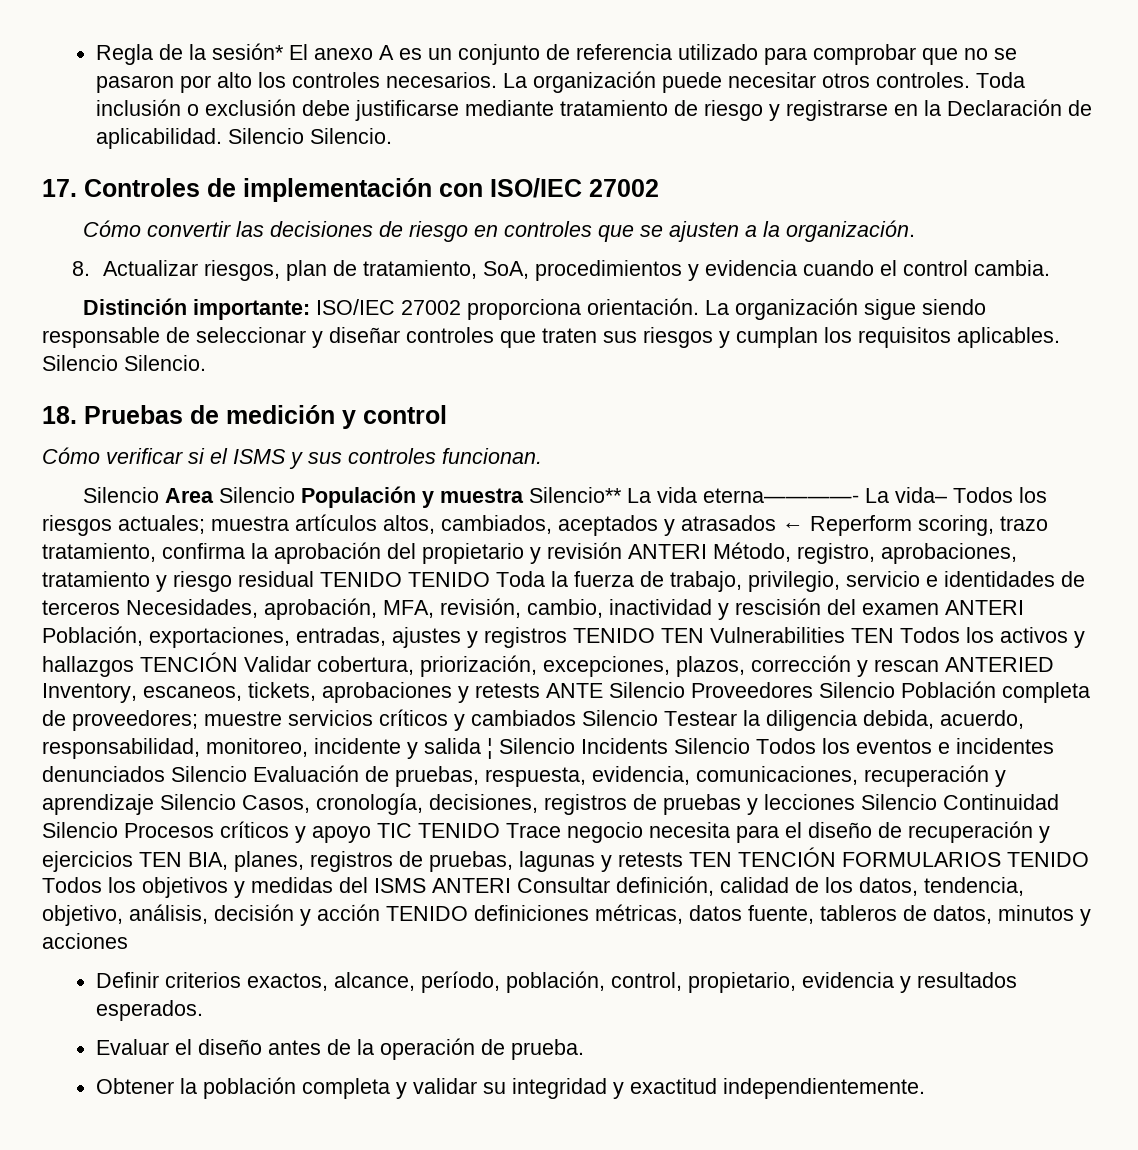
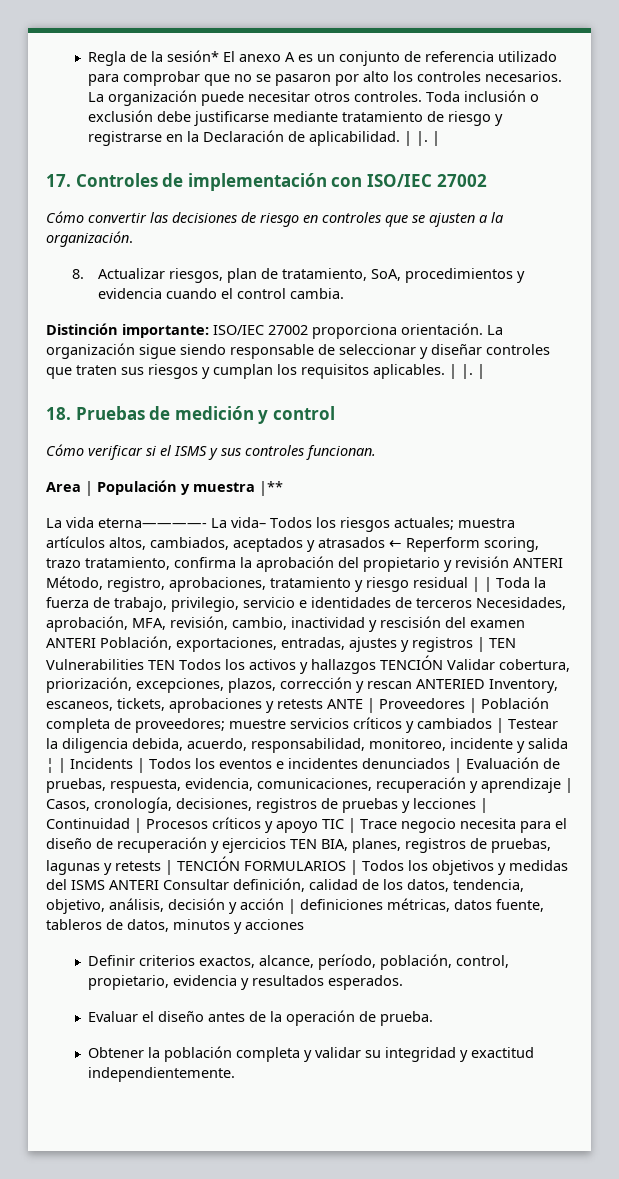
- Toda inclusión o exclusión debe justificarse mediante tratamiento de riesgo y registrarse en la Declaración de aplicabilidad. Silencio Silencio.
+ Toda inclusión o exclusión debe justificarse mediante tratamiento de riesgo y registrarse en la Declaración de aplicabilidad. | |. |
- La organización sigue siendo responsable de seleccionar y diseñar controles que traten sus riesgos y cumplan los requisitos aplicables. Silencio Silencio.
+ La organización sigue siendo responsable de seleccionar y diseñar controles que traten sus riesgos y cumplan los requisitos aplicables. | |. |
- Silencio Area Silencio Populación y muestra Silencio** La vida eterna————- La vida– Todos los riesgos actuales;
+ Area | Populación y muestra |**
+ La vida eterna————- La vida– Todos los riesgos actuales;
- muestra artículos altos, cambiados, aceptados y atrasados ← Reperform scoring, trazo tratamiento, confirma la aprobación del propietario y revisión ANTERI Método, registro, aprobaciones, tratamiento y riesgo residual TENIDO TENIDO Toda la fuerza de trabajo, privilegio, servicio e identidades de terceros Necesidades, aprobación, MFA, revisión, cambio, inactividad y rescisión del examen ANTERI Población, exportaciones, entradas, ajustes y registros TENIDO TEN Vulnerabilities TEN Todos los activos y hallazgos TENCIÓN Validar cobertura, priorización, excepciones, plazos, corrección y rescan ANTERIED Inventory, escaneos, tickets, aprobaciones y retests ANTE Silencio Proveedores Silencio Población completa de proveedores;
+ muestra artículos altos, cambiados, aceptados y atrasados ← Reperform scoring, trazo tratamiento, confirma la aprobación del propietario y revisión ANTERI Método, registro, aprobaciones, tratamiento y riesgo residual | | Toda la fuerza de trabajo, privilegio, servicio e identidades de terceros Necesidades, aprobación, MFA, revisión, cambio, inactividad y rescisión del examen ANTERI Población, exportaciones, entradas, ajustes y registros | TEN Vulnerabilities TEN Todos los activos y hallazgos TENCIÓN Validar cobertura, priorización, excepciones, plazos, corrección y rescan ANTERIED Inventory, escaneos, tickets, aprobaciones y retests ANTE | Proveedores | Población completa de proveedores;
- muestre servicios críticos y cambiados Silencio Testear la diligencia debida, acuerdo, responsabilidad, monitoreo, incidente y salida ¦ Silencio Incidents Silencio Todos los eventos e incidentes denunciados Silencio Evaluación de pruebas, respuesta, evidencia, comunicaciones, recuperación y aprendizaje Silencio Casos, cronología, decisiones, registros de pruebas y lecciones Silencio Continuidad Silencio Procesos críticos y apoyo TIC TENIDO Trace negocio necesita para el diseño de recuperación y ejercicios TEN BIA, planes, registros de pruebas, lagunas y retests TEN TENCIÓN FORMULARIOS TENIDO Todos los objetivos y medidas del ISMS ANTERI Consultar definición, calidad de los datos, tendencia, objetivo, análisis, decisión y acción TENIDO definiciones métricas, datos fuente, tableros de datos, minutos y acciones
+ muestre servicios críticos y cambiados | Testear la diligencia debida, acuerdo, responsabilidad, monitoreo, incidente y salida ¦ | Incidents | Todos los eventos e incidentes denunciados | Evaluación de pruebas, respuesta, evidencia, comunicaciones, recuperación y aprendizaje | Casos, cronología, decisiones, registros de pruebas y lecciones | Continuidad | Procesos críticos y apoyo TIC | Trace negocio necesita para el diseño de recuperación y ejercicios TEN BIA, planes, registros de pruebas, lagunas y retests | TENCIÓN FORMULARIOS | Todos los objetivos y medidas del ISMS ANTERI Consultar definición, calidad de los datos, tendencia, objetivo, análisis, decisión y acción | definiciones métricas, datos fuente, tableros de datos, minutos y acciones

